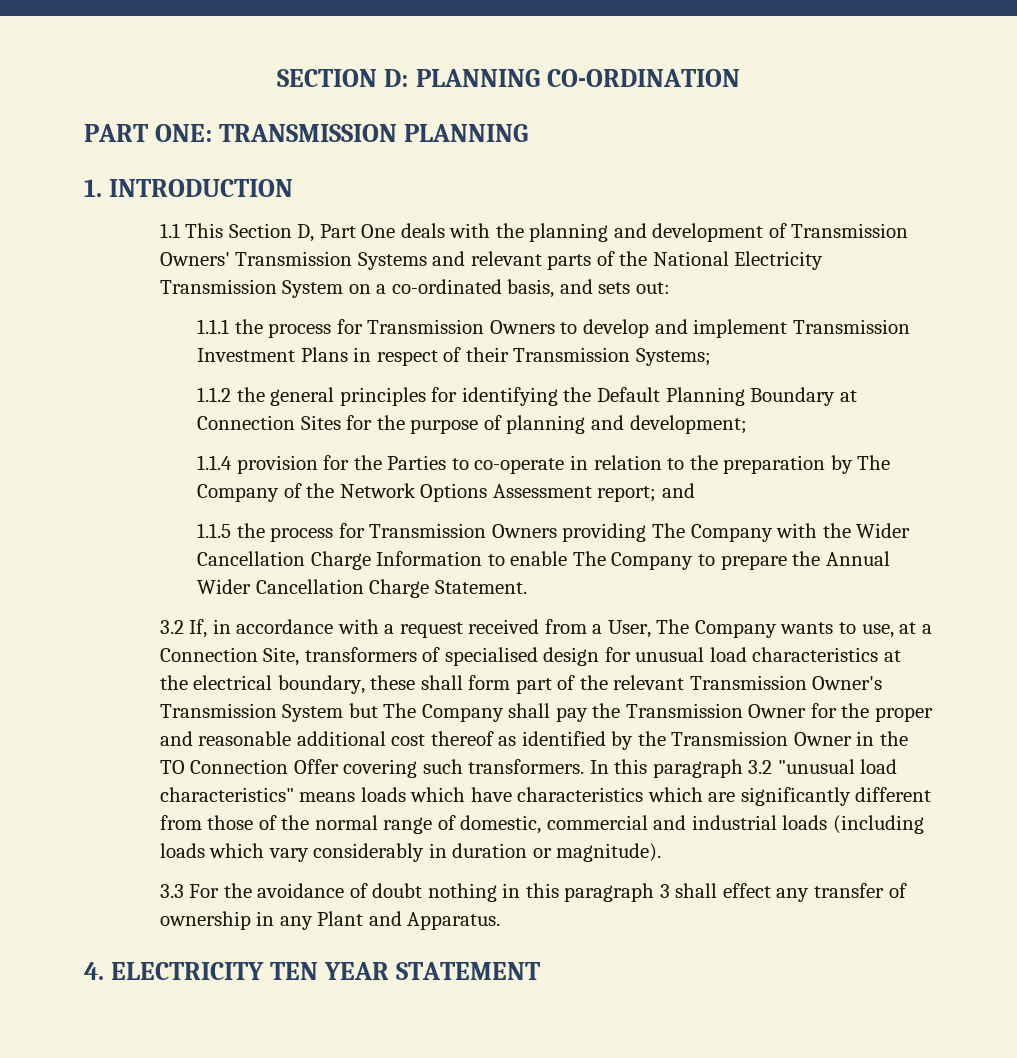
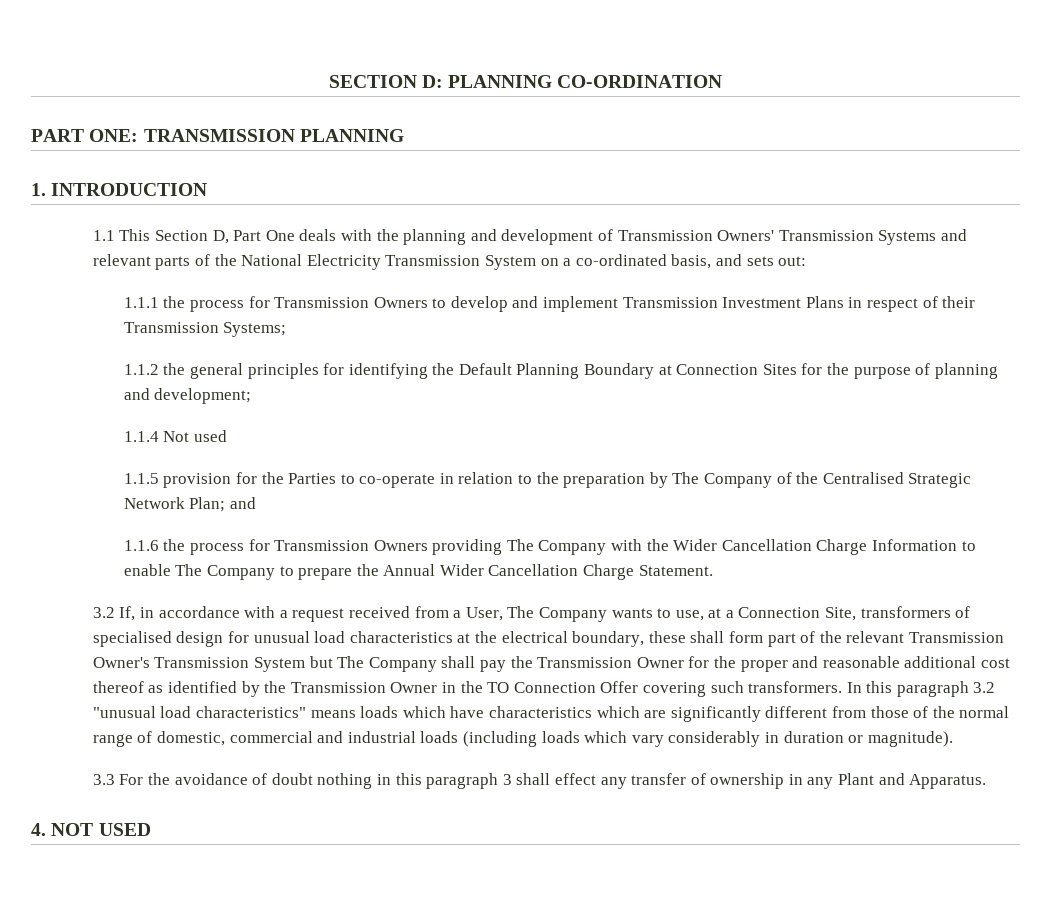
- 1.1.4 provision for the Parties to co-operate in relation to the preparation by The Company of the Network Options Assessment report; and
+ 1.1.4 Not used
+ 1.1.5 provision for the Parties to co-operate in relation to the preparation by The Company of the Centralised Strategic Network Plan; and
- 1.1.5 the process for Transmission Owners providing The Company with the Wider Cancellation Charge Information to enable The Company to prepare the Annual Wider Cancellation Charge Statement.
+ 1.1.6 the process for Transmission Owners providing The Company with the Wider Cancellation Charge Information to enable The Company to prepare the Annual Wider Cancellation Charge Statement.
- 4. ELECTRICITY TEN YEAR STATEMENT
+ 4. NOT USED

